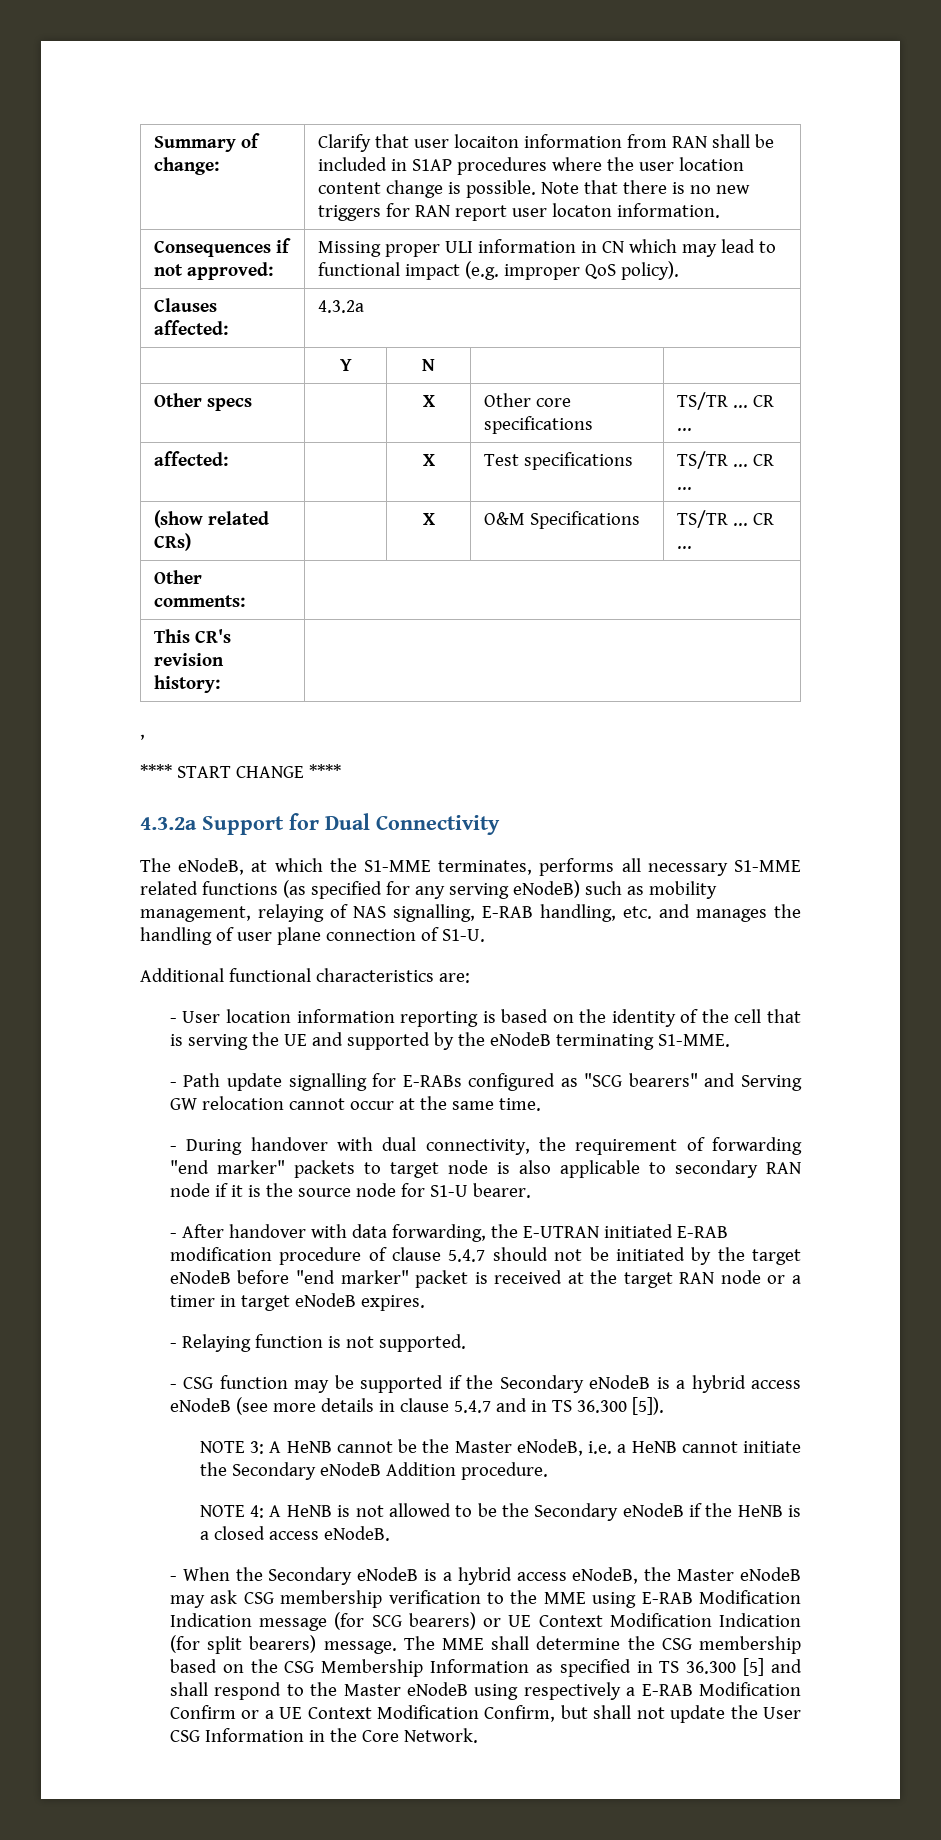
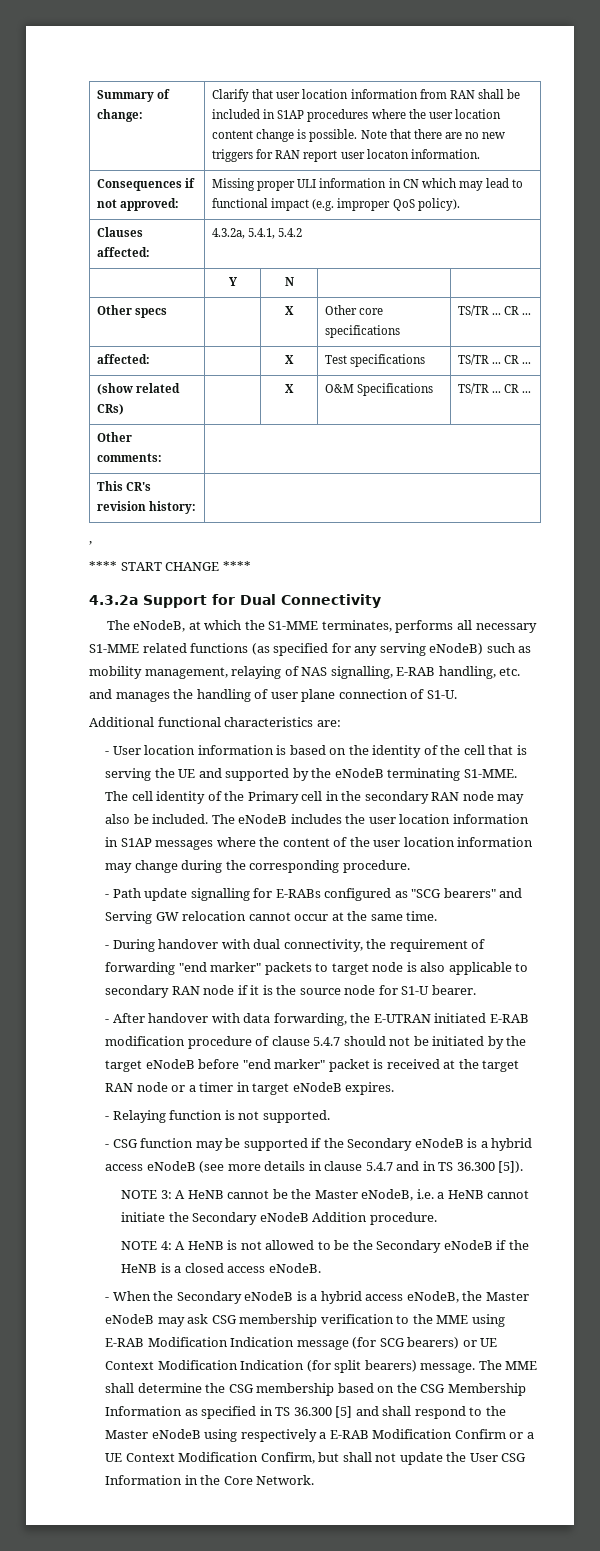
- Summary of change: | Clarify that user locaiton information from RAN shall be included in S1AP procedures where the user location content change is possible. Note that there is no new triggers for RAN report user locaton information.
+ Summary of change: | Clarify that user location information from RAN shall be included in S1AP procedures where the user location content change is possible. Note that there are no new triggers for RAN report user locaton information.
- Clauses affected: | 4.3.2a
+ Clauses affected: | 4.3.2a, 5.4.1, 5.4.2
- - User location information reporting is based on the identity of the cell that is serving the UE and supported by the eNodeB terminating S1-MME.
+ - User location information is based on the identity of the cell that is serving the UE and supported by the eNodeB terminating S1-MME. The cell identity of the Primary cell in the secondary RAN node may also be included. The eNodeB includes the user location information in S1AP messages where the content of the user location information may change during the corresponding procedure.

